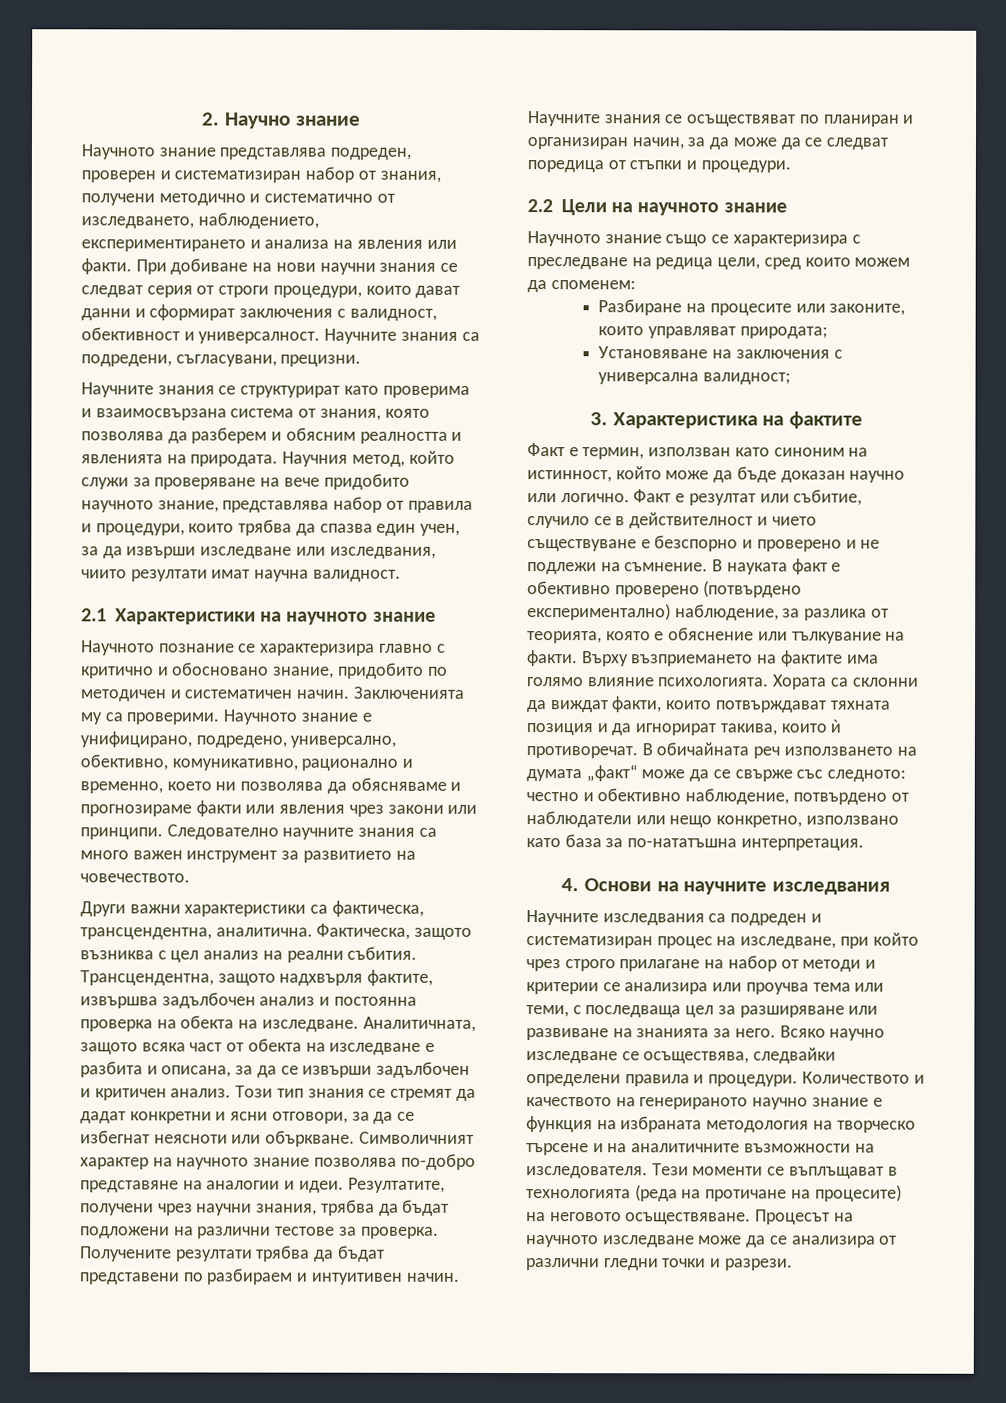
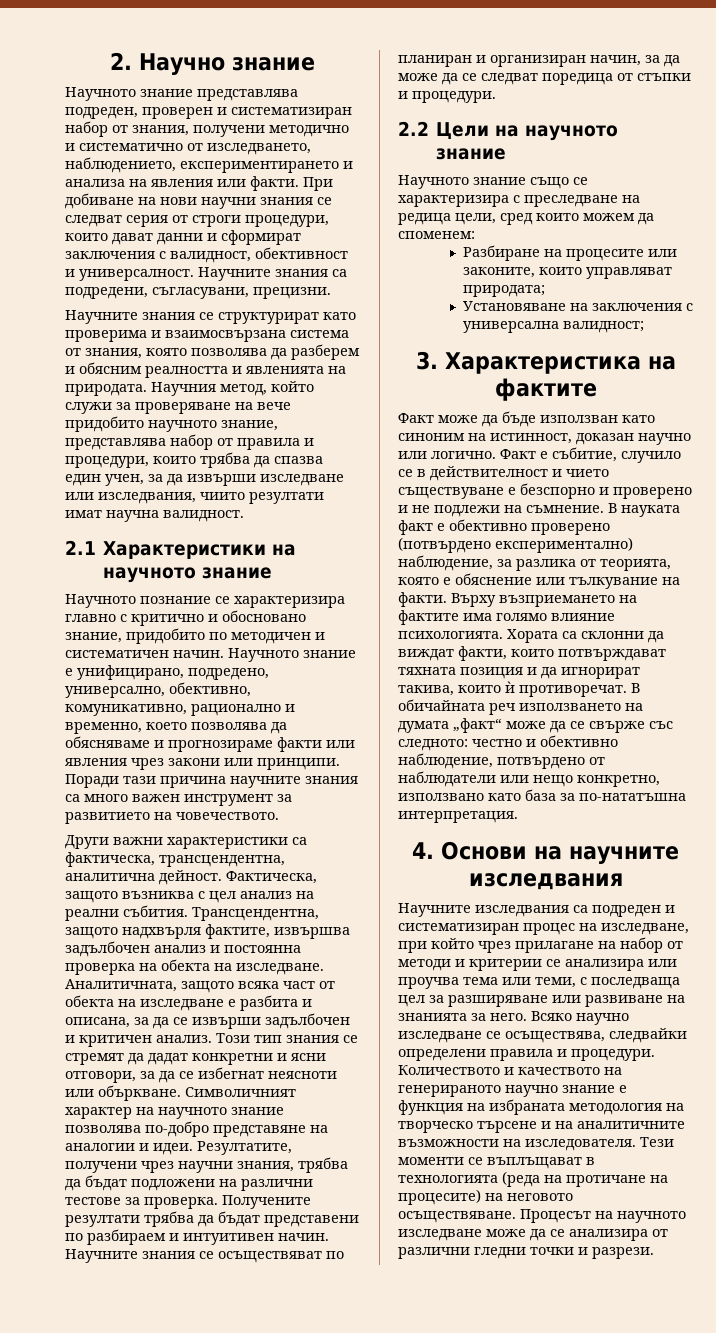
- Заключенията му са проверими.
- Научното знание е унифицирано, подредено, универсално, обективно, комуникативно, рационално и временно, което ни позволява да обясняваме и прогнозираме факти или явления чрез закони или принципи.
+ Научното знание е унифицирано, подредено, универсално, обективно, комуникативно, рационално и временно, което позволява да обясняваме и прогнозираме факти или явления чрез закони или принципи.
- Следователно научните знания са много важен инструмент за развитието на човечеството.
+ Поради тази причина научните знания са много важен инструмент за развитието на човечеството.
- Други важни характеристики са фактическа, трансцендентна, аналитична.
+ Други важни характеристики са фактическа, трансцендентна, аналитична дейност.
- Факт е термин, използван като синоним на истинност, който може да бъде доказан научно или логично.
+ Факт може да бъде използван като синоним на истинност, доказан научно или логично.
- Факт е резултат или събитие, случило се в действителност и чието съществуване е безспорно и проверено и не подлежи на съмнение.
+ Факт е събитие, случило се в действителност и чието съществуване е безспорно и проверено и не подлежи на съмнение.
- Научните изследвания са подреден и систематизиран процес на изследване, при който чрез строго прилагане на набор от методи и критерии се анализира или проучва тема или теми, с последваща цел за разширяване или развиване на знанията за него.
+ Научните изследвания са подреден и систематизиран процес на изследване, при който чрез прилагане на набор от методи и критерии се анализира или проучва тема или теми, с последваща цел за разширяване или развиване на знанията за него.

